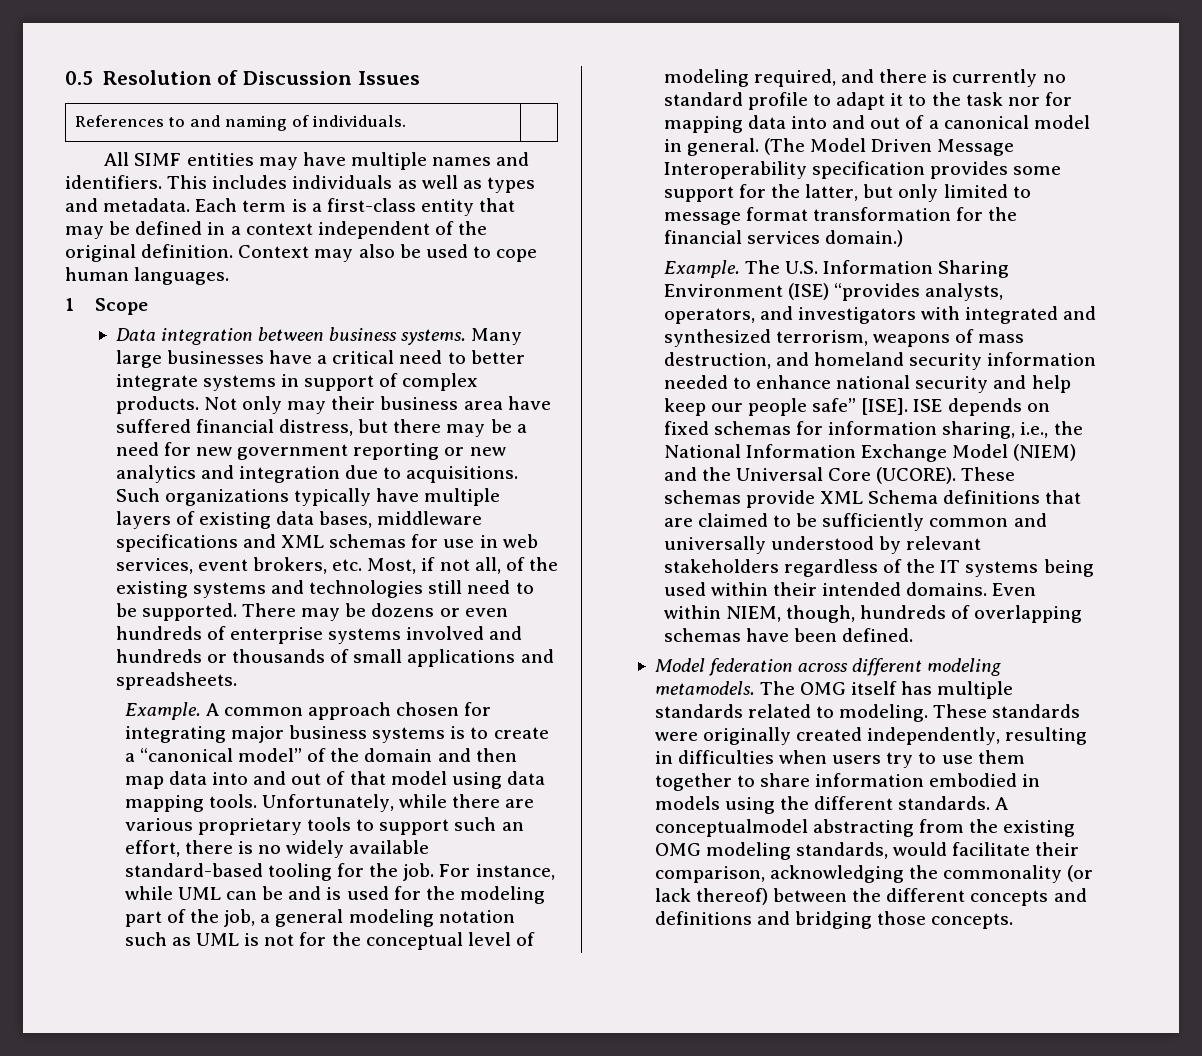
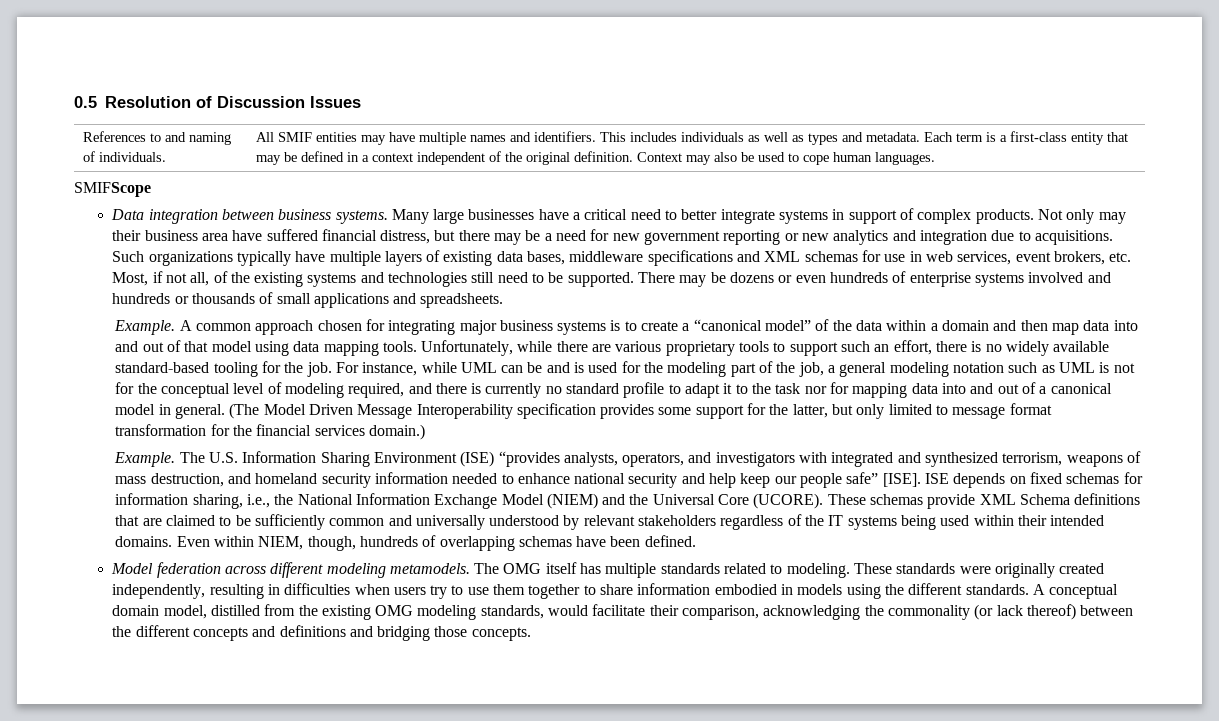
- All SIMF entities may have multiple names and identifiers.
+ All SMIF entities may have multiple names and identifiers.
- 1 Scope
+ SMIFScope
- A common approach chosen for integrating major business systems is to create a “canonical model” of the domain and then map data into and out of that model using data mapping tools.
+ A common approach chosen for integrating major business systems is to create a “canonical model” of the data within a domain and then map data into and out of that model using data mapping tools.
- A conceptualmodel abstracting from the existing OMG modeling standards, would facilitate their comparison, acknowledging the commonality (or lack thereof) between the different concepts and definitions and bridging those concepts.
+ A conceptual domain model, distilled from the existing OMG modeling standards, would facilitate their comparison, acknowledging the commonality (or lack thereof) between the different concepts and definitions and bridging those concepts.

